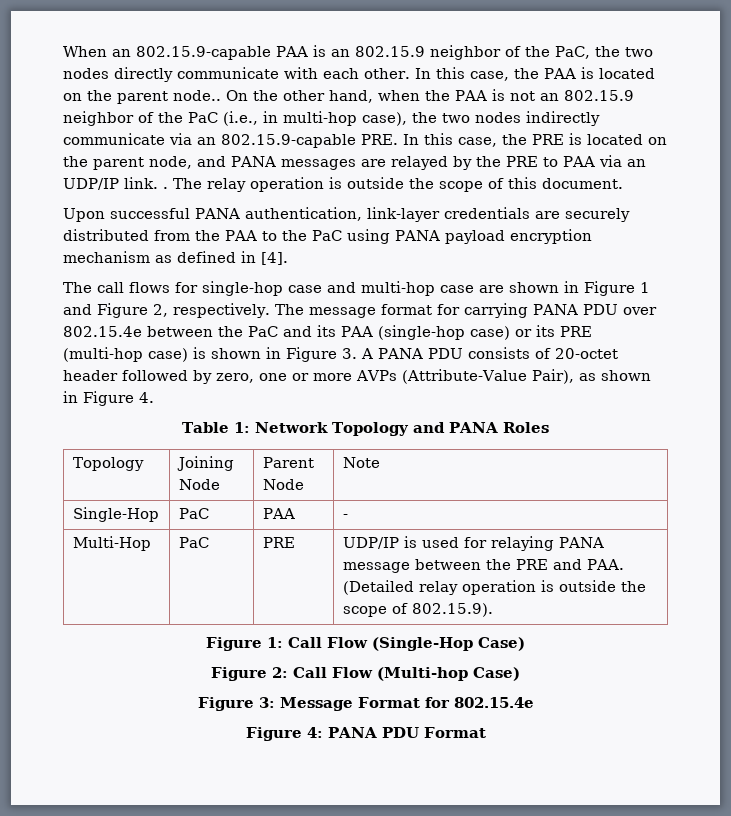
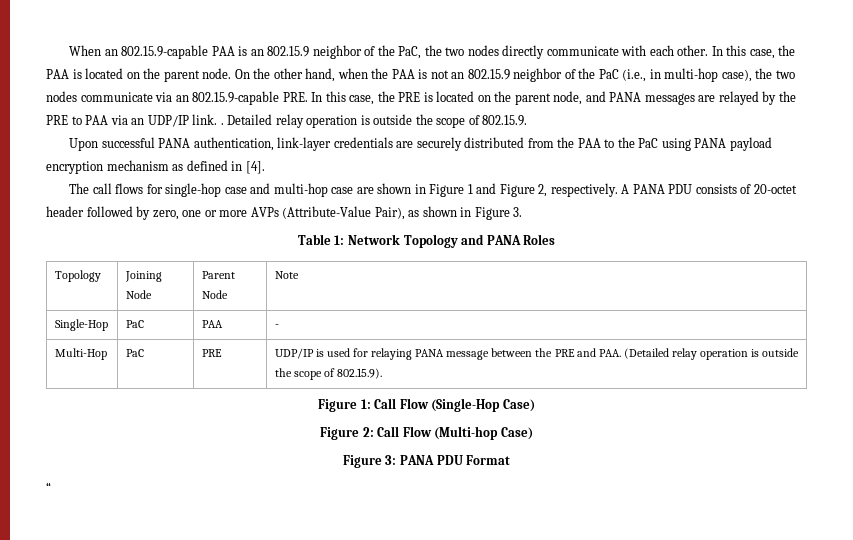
- In this case, the PAA is located on the parent node..
+ In this case, the PAA is located on the parent node.
- On the other hand, when the PAA is not an 802.15.9 neighbor of the PaC (i.e., in multi-hop case), the two nodes indirectly communicate via an 802.15.9-capable PRE. In this case, the PRE is located on the parent node, and PANA messages are relayed by the PRE to PAA via an UDP/IP link. .
+ On the other hand, when the PAA is not an 802.15.9 neighbor of the PaC (i.e., in multi-hop case), the two nodes communicate via an 802.15.9-capable PRE. In this case, the PRE is located on the parent node, and PANA messages are relayed by the PRE to PAA via an UDP/IP link. .
- The relay operation is outside the scope of this document.
+ Detailed relay operation is outside the scope of 802.15.9.
- The message format for carrying PANA PDU over 802.15.4e between the PaC and its PAA (single-hop case) or its PRE (multi-hop case) is shown in Figure 3. A PANA PDU consists of 20-octet header followed by zero, one or more AVPs (Attribute-Value Pair), as shown in Figure 4.
+ A PANA PDU consists of 20-octet header followed by zero, one or more AVPs (Attribute-Value Pair), as shown in Figure 3.
- Figure 3: Message Format for 802.15.4e
- Figure 4: PANA PDU Format
+ Figure 3: PANA PDU Format
+ “

